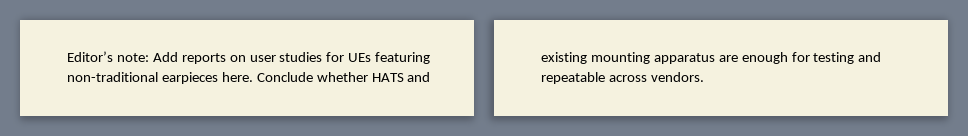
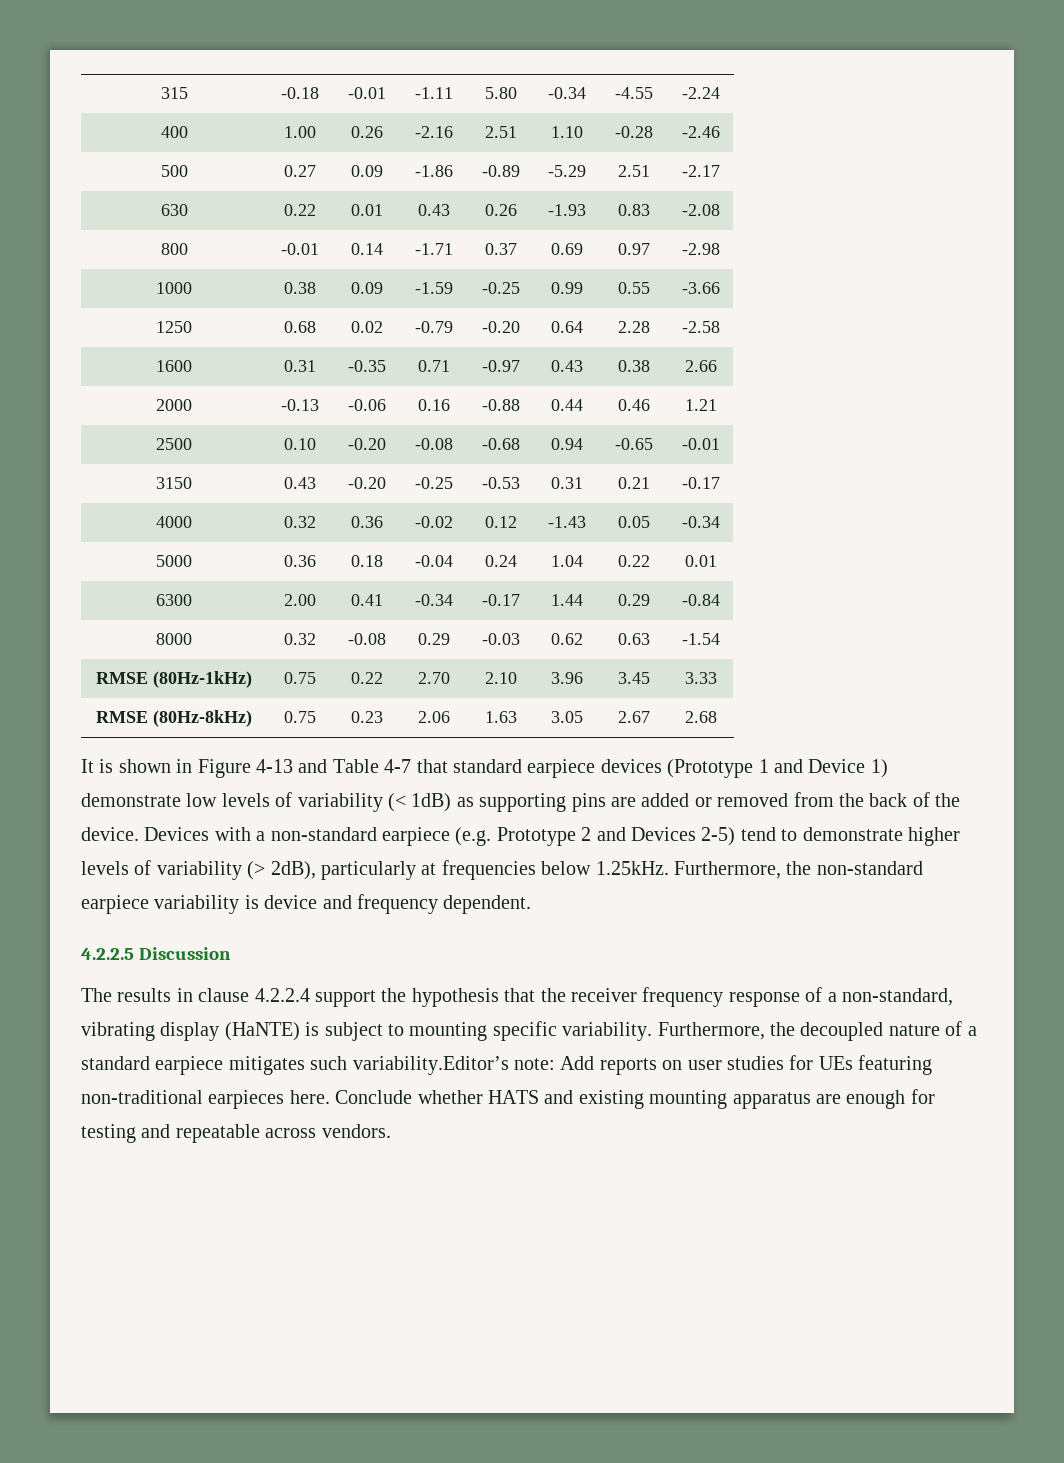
- Editor’s note: Add reports on user studies for UEs featuring non-traditional earpieces here.
+ 315 | -0.18 | -0.01 | -1.11 | 5.80 | -0.34 | -4.55 | -2.24
+ 400 | 1.00 | 0.26 | -2.16 | 2.51 | 1.10 | -0.28 | -2.46
+ 500 | 0.27 | 0.09 | -1.86 | -0.89 | -5.29 | 2.51 | -2.17
+ 630 | 0.22 | 0.01 | 0.43 | 0.26 | -1.93 | 0.83 | -2.08
+ 800 | -0.01 | 0.14 | -1.71 | 0.37 | 0.69 | 0.97 | -2.98
+ 1000 | 0.38 | 0.09 | -1.59 | -0.25 | 0.99 | 0.55 | -3.66
+ 1250 | 0.68 | 0.02 | -0.79 | -0.20 | 0.64 | 2.28 | -2.58
+ 1600 | 0.31 | -0.35 | 0.71 | -0.97 | 0.43 | 0.38 | 2.66
+ 2000 | -0.13 | -0.06 | 0.16 | -0.88 | 0.44 | 0.46 | 1.21
+ 2500 | 0.10 | -0.20 | -0.08 | -0.68 | 0.94 | -0.65 | -0.01
+ 3150 | 0.43 | -0.20 | -0.25 | -0.53 | 0.31 | 0.21 | -0.17
+ 4000 | 0.32 | 0.36 | -0.02 | 0.12 | -1.43 | 0.05 | -0.34
+ 5000 | 0.36 | 0.18 | -0.04 | 0.24 | 1.04 | 0.22 | 0.01
+ 6300 | 2.00 | 0.41 | -0.34 | -0.17 | 1.44 | 0.29 | -0.84
+ 8000 | 0.32 | -0.08 | 0.29 | -0.03 | 0.62 | 0.63 | -1.54
+ RMSE (80Hz-1kHz) | 0.75 | 0.22 | 2.70 | 2.10 | 3.96 | 3.45 | 3.33
+ RMSE (80Hz-8kHz) | 0.75 | 0.23 | 2.06 | 1.63 | 3.05 | 2.67 | 2.68
+ It is shown in Figure 4-13 and Table 4-7 that standard earpiece devices (Prototype 1 and Device 1) demonstrate low levels of variability (< 1dB) as supporting pins are added or removed from the back of the device. Devices with a non-standard earpiece (e.g. Prototype 2 and Devices 2-5) tend to demonstrate higher levels of variability (> 2dB), particularly at frequencies below 1.25kHz. Furthermore, the non-standard earpiece variability is device and frequency dependent.
+ 4.2.2.5 Discussion
+ The results in clause 4.2.2.4 support the hypothesis that the receiver frequency response of a non-standard, vibrating display (HaNTE) is subject to mounting specific variability. Furthermore, the decoupled nature of a standard earpiece mitigates such variability.Editor’s note: Add reports on user studies for UEs featuring non-traditional earpieces here.

